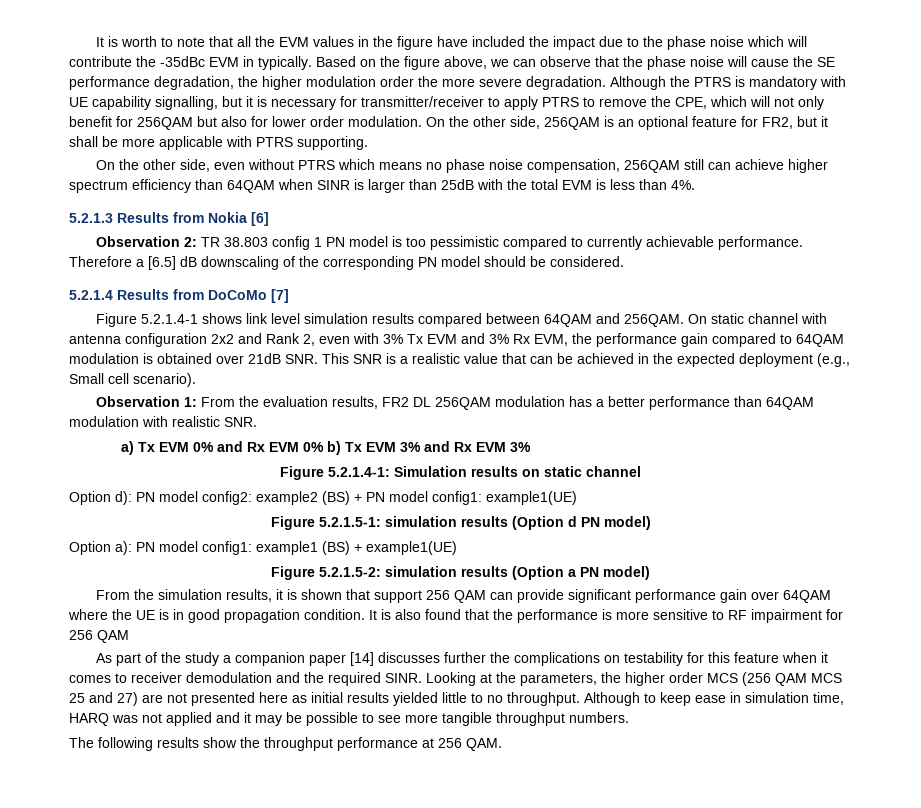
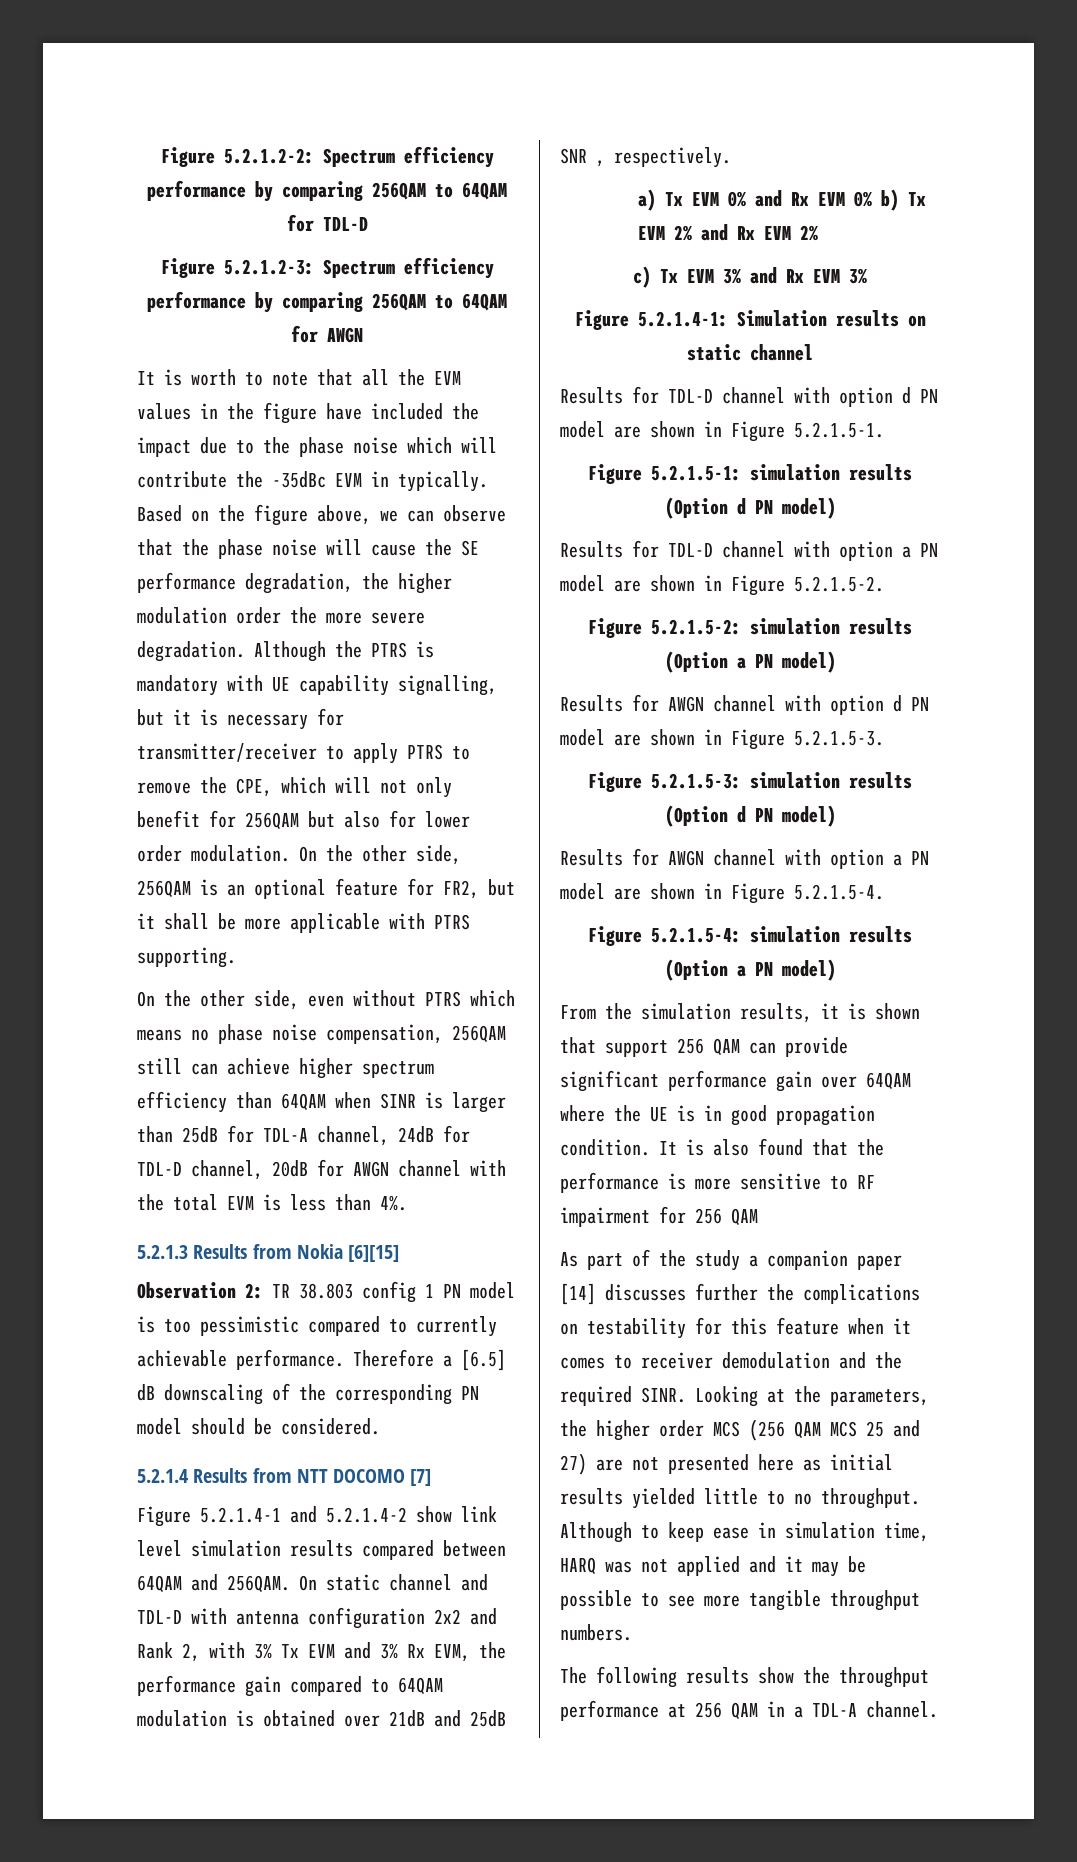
+ Figure 5.2.1.2-2: Spectrum efficiency performance by comparing 256QAM to 64QAM for TDL-D
+ Figure 5.2.1.2-3: Spectrum efficiency performance by comparing 256QAM to 64QAM for AWGN
- On the other side, even without PTRS which means no phase noise compensation, 256QAM still can achieve higher spectrum efficiency than 64QAM when SINR is larger than 25dB with the total EVM is less than 4%.
+ On the other side, even without PTRS which means no phase noise compensation, 256QAM still can achieve higher spectrum efficiency than 64QAM when SINR is larger than 25dB for TDL-A channel, 24dB for TDL-D channel, 20dB for AWGN channel with the total EVM is less than 4%.
- 5.2.1.3 Results from Nokia [6]
+ 5.2.1.3 Results from Nokia [6][15]
- 5.2.1.4 Results from DoCoMo [7]
+ 5.2.1.4 Results from NTT DOCOMO [7]
- Figure 5.2.1.4-1 shows link level simulation results compared between 64QAM and 256QAM.
+ Figure 5.2.1.4-1 and 5.2.1.4-2 show link level simulation results compared between 64QAM and 256QAM.
- On static channel with antenna configuration 2x2 and Rank 2, even with 3% Tx EVM and 3% Rx EVM, the performance gain compared to 64QAM modulation is obtained over 21dB SNR. This SNR is a realistic value that can be achieved in the expected deployment (e.g., Small cell scenario).
- Observation 1: From the evaluation results, FR2 DL 256QAM modulation has a better performance than 64QAM modulation with realistic SNR.
+ On static channel and TDL-D with antenna configuration 2x2 and Rank 2, with 3% Tx EVM and 3% Rx EVM, the performance gain compared to 64QAM modulation is obtained over 21dB and 25dB SNR , respectively.
- a) Tx EVM 0% and Rx EVM 0% b) Tx EVM 3% and Rx EVM 3%
+ a) Tx EVM 0% and Rx EVM 0% b) Tx EVM 2% and Rx EVM 2%
+ c) Tx EVM 3% and Rx EVM 3%
- Option d): PN model config2: example2 (BS) + PN model config1: example1(UE)
+ Results for TDL-D channel with option d PN model are shown in Figure 5.2.1.5-1.
- Option a): PN model config1: example1 (BS) + example1(UE)
+ Results for TDL-D channel with option a PN model are shown in Figure 5.2.1.5-2.
+ Results for AWGN channel with option d PN model are shown in Figure 5.2.1.5-3.
+ Figure 5.2.1.5-3: simulation results (Option d PN model)
+ Results for AWGN channel with option a PN model are shown in Figure 5.2.1.5-4.
+ Figure 5.2.1.5-4: simulation results (Option a PN model)
- The following results show the throughput performance at 256 QAM.
+ The following results show the throughput performance at 256 QAM in a TDL-A channel.

